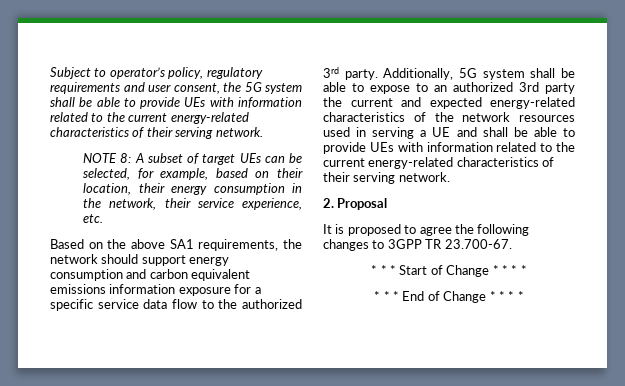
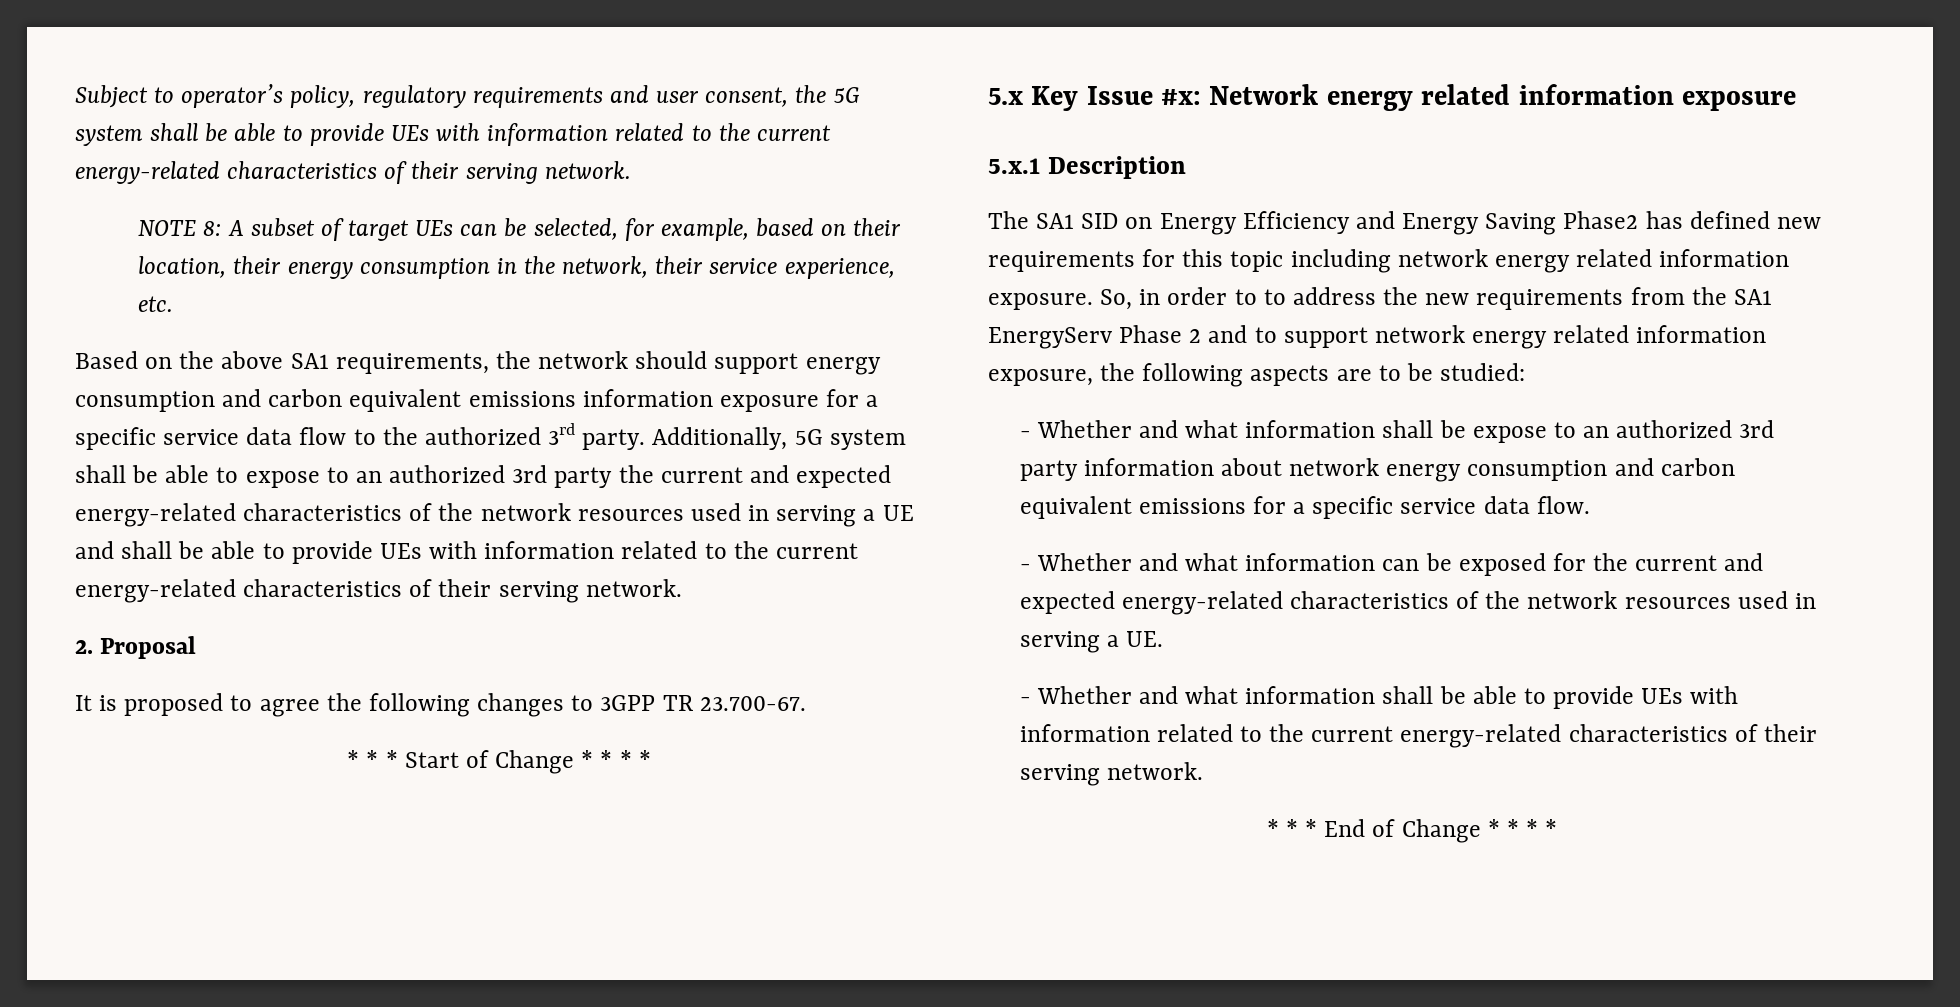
+ 5.x Key Issue #x: Network energy related information exposure
+ 5.x.1 Description
+ The SA1 SID on Energy Efficiency and Energy Saving Phase2 has defined new requirements for this topic including network energy related information exposure. So, in order to to address the new requirements from the SA1 EnergyServ Phase 2 and to support network energy related information exposure, the following aspects are to be studied:
+ - Whether and what information shall be expose to an authorized 3rd party information about network energy consumption and carbon equivalent emissions for a specific service data flow.
+ - Whether and what information can be exposed for the current and expected energy-related characteristics of the network resources used in serving a UE.
+ - Whether and what information shall be able to provide UEs with information related to the current energy-related characteristics of their serving network.

